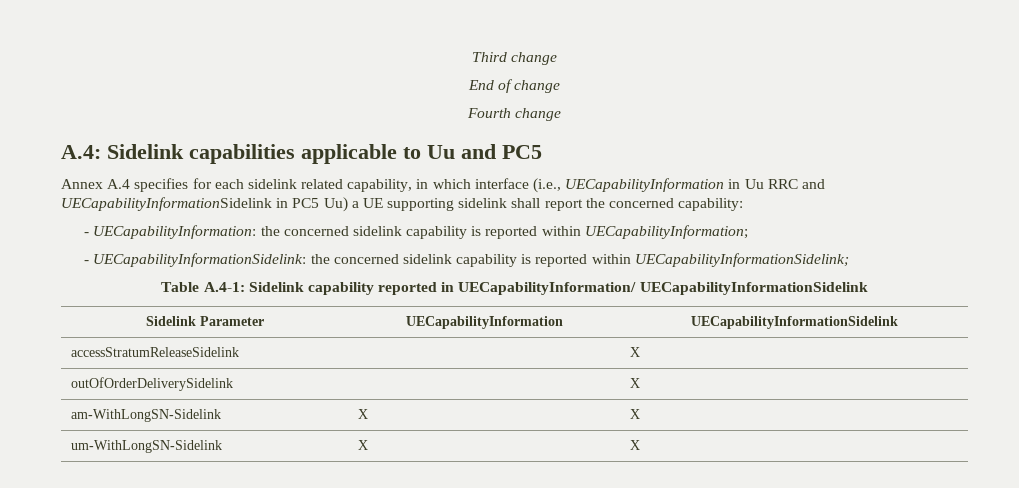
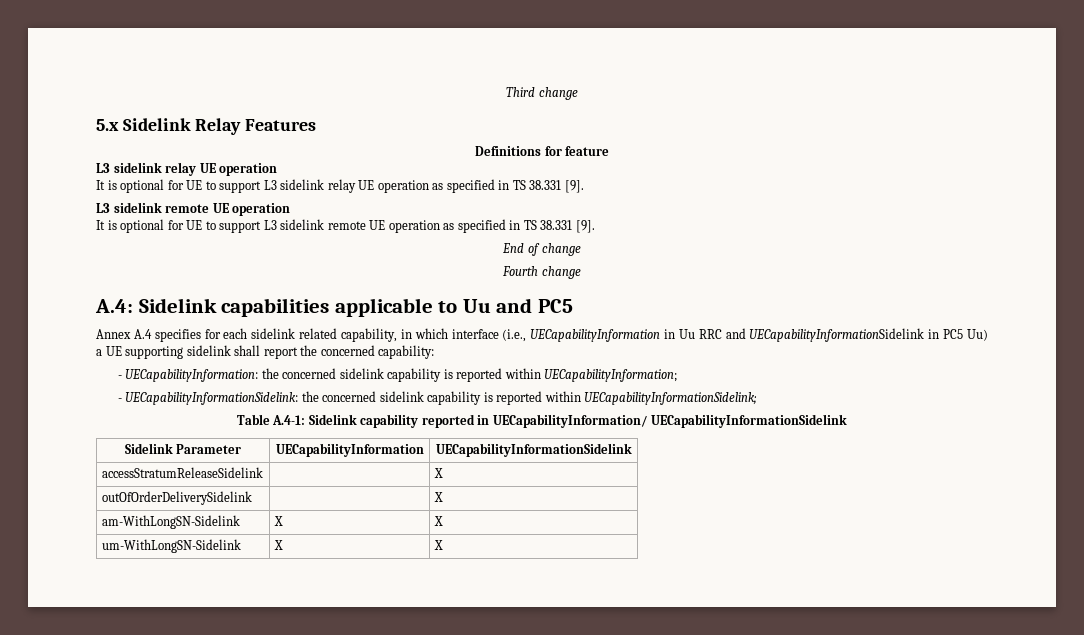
+ 5.x Sidelink Relay Features
+ Definitions for feature
+ L3 sidelink relay UE operation
+ It is optional for UE to support L3 sidelink relay UE operation as specified in TS 38.331 [9].
+ L3 sidelink remote UE operation
+ It is optional for UE to support L3 sidelink remote UE operation as specified in TS 38.331 [9].

